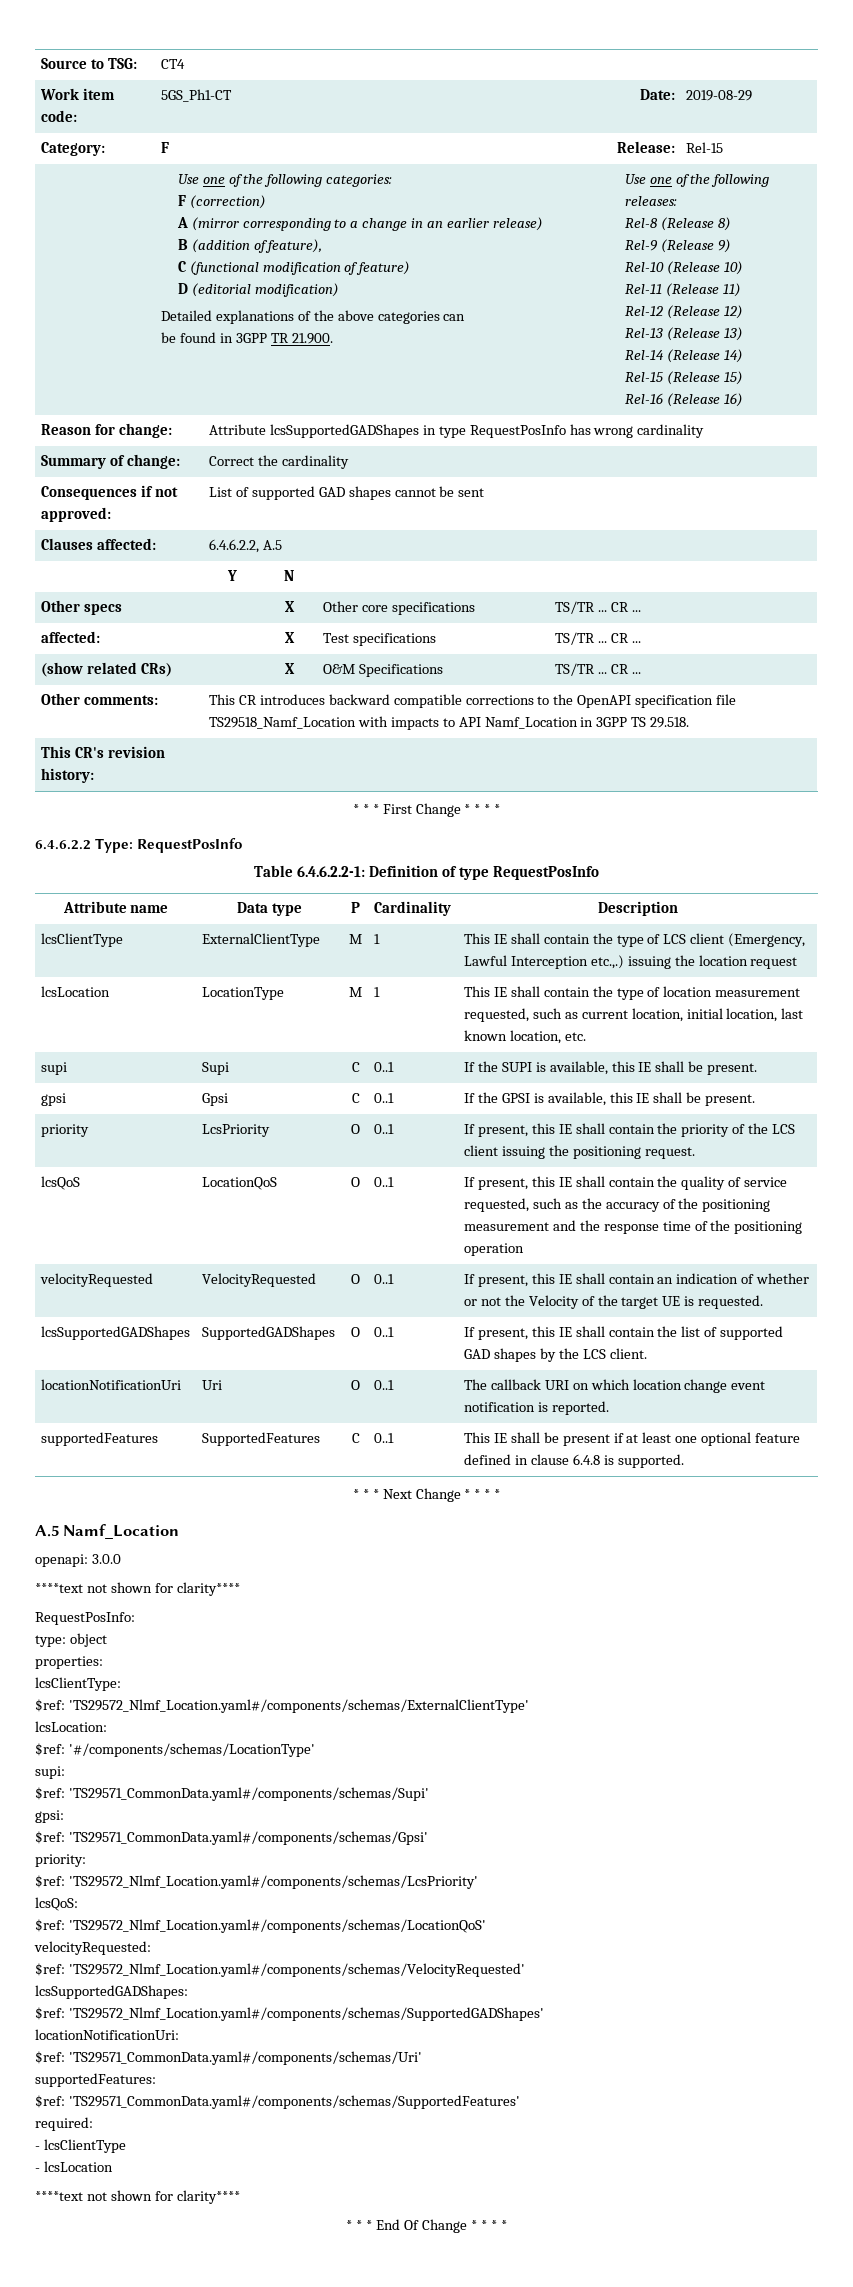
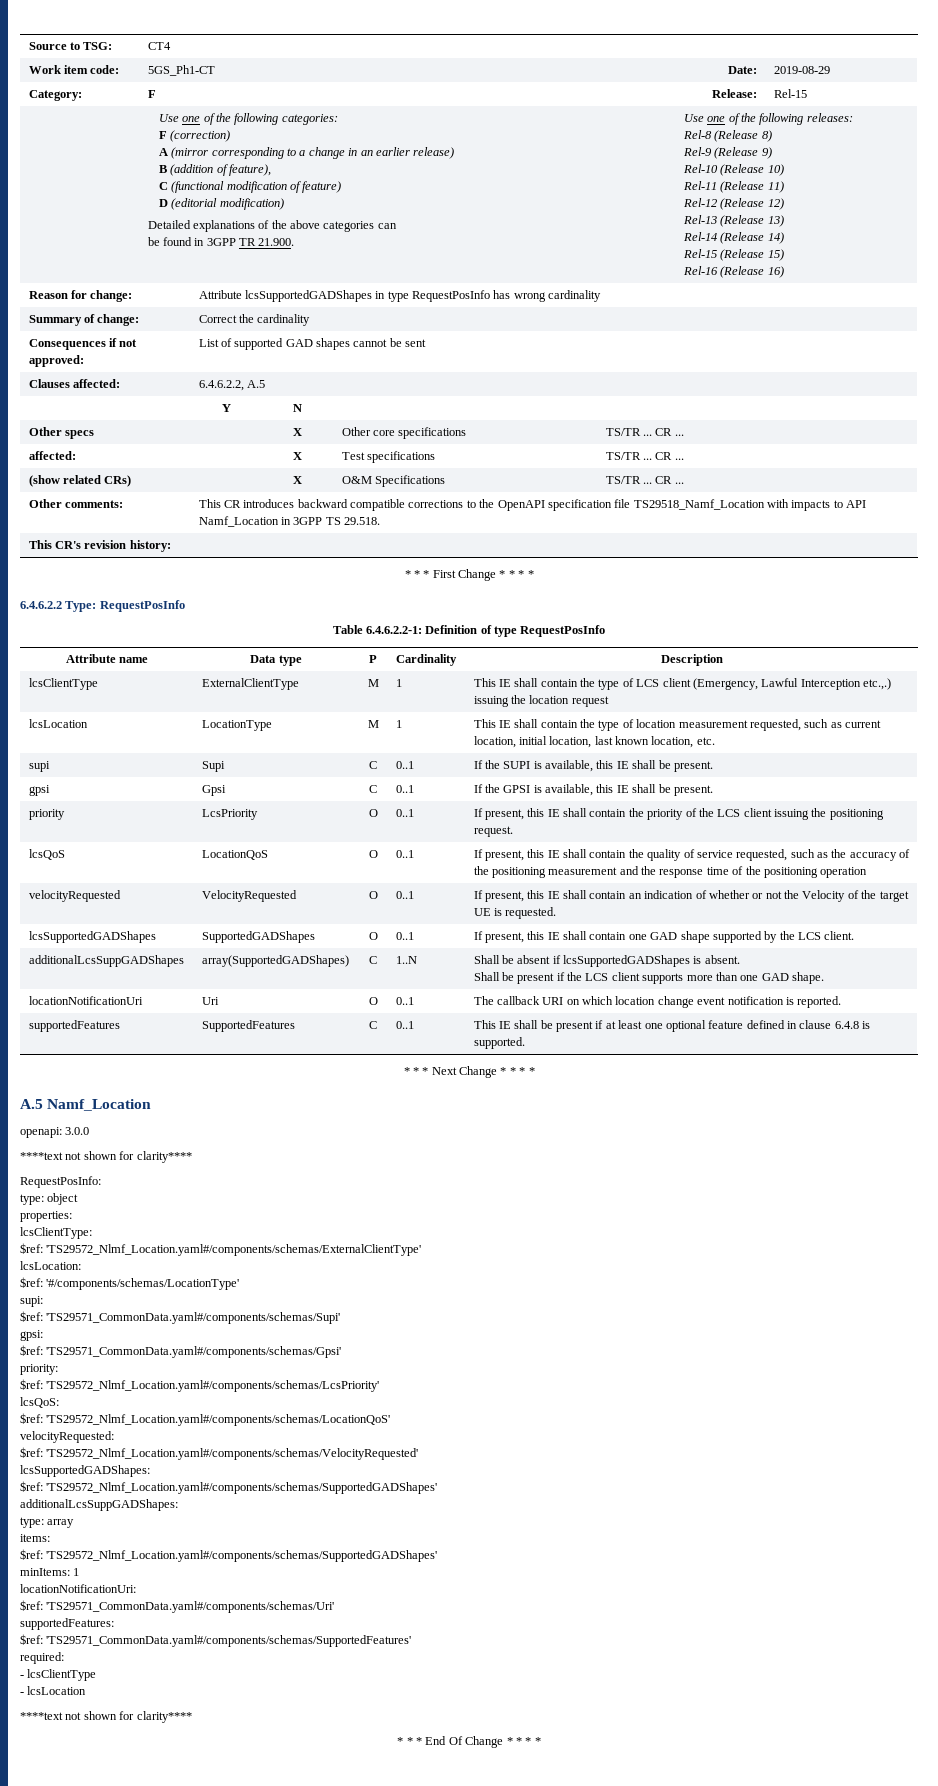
- lcsSupportedGADShapes | SupportedGADShapes | O | 0..1 | If present, this IE shall contain the list of supported GAD shapes by the LCS client.
+ lcsSupportedGADShapes | SupportedGADShapes | O | 0..1 | If present, this IE shall contain one GAD shape supported by the LCS client.
+ additionalLcsSuppGADShapes | array(SupportedGADShapes) | C | 1..N | Shall be absent if lcsSupportedGADShapes is absent.
+ Shall be present if the LCS client supports more than one GAD shape.
+ additionalLcsSuppGADShapes:
+ type: array
+ items:
+ $ref: 'TS29572_Nlmf_Location.yaml#/components/schemas/SupportedGADShapes'
+ minItems: 1

